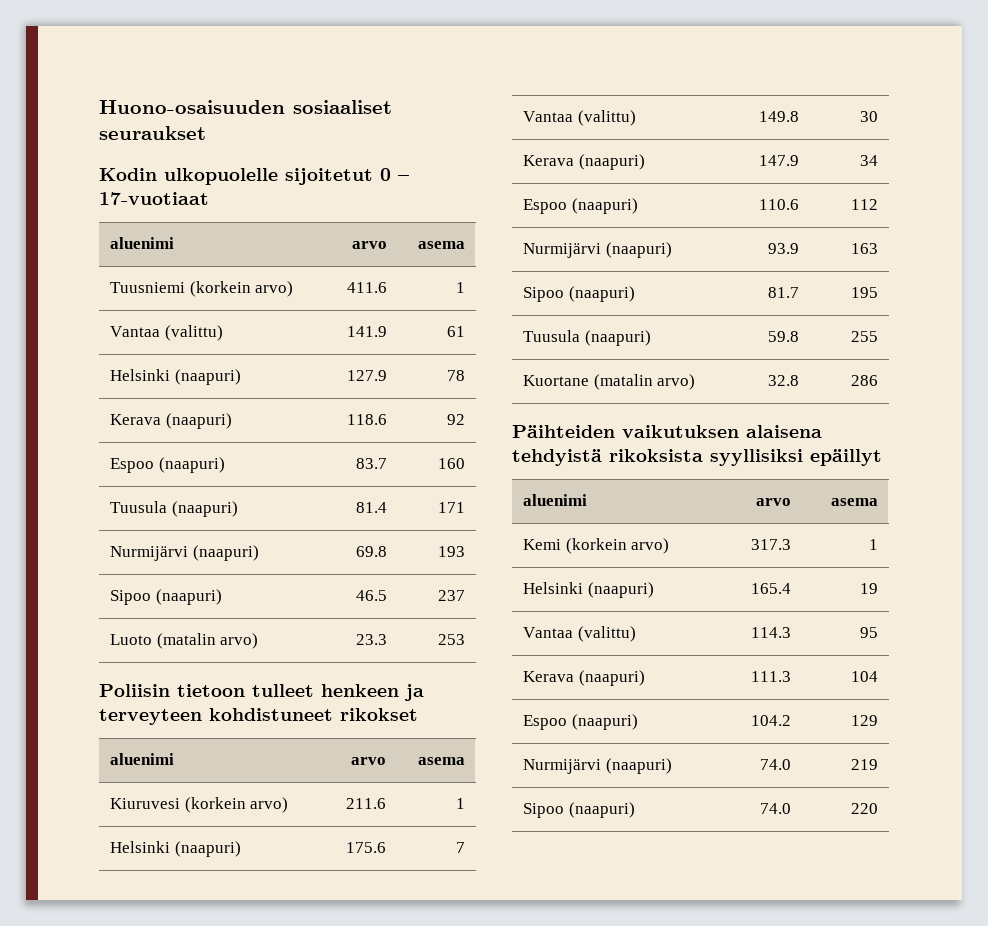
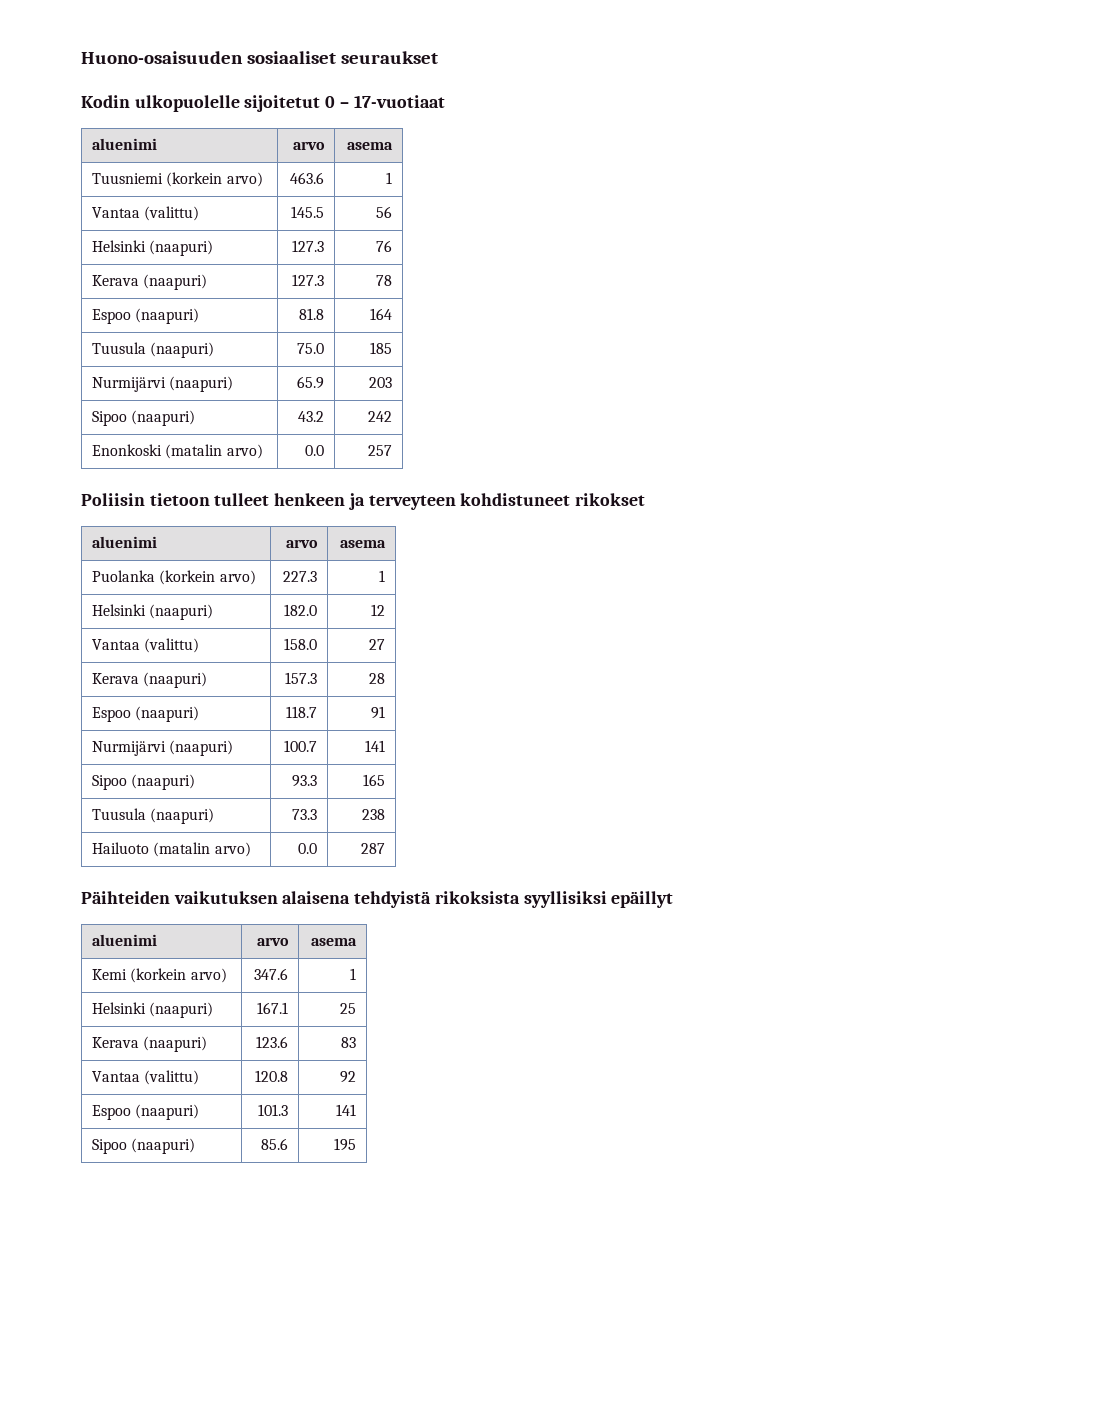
- Tuusniemi (korkein arvo) | 411.6 | 1
+ Tuusniemi (korkein arvo) | 463.6 | 1
- Vantaa (valittu) | 141.9 | 61
- Helsinki (naapuri) | 127.9 | 78
- Kerava (naapuri) | 118.6 | 92
- Espoo (naapuri) | 83.7 | 160
- Tuusula (naapuri) | 81.4 | 171
- Nurmijärvi (naapuri) | 69.8 | 193
- Sipoo (naapuri) | 46.5 | 237
- Luoto (matalin arvo) | 23.3 | 253
+ Vantaa (valittu) | 145.5 | 56
+ Helsinki (naapuri) | 127.3 | 76
+ Kerava (naapuri) | 127.3 | 78
+ Espoo (naapuri) | 81.8 | 164
+ Tuusula (naapuri) | 75.0 | 185
+ Nurmijärvi (naapuri) | 65.9 | 203
+ Sipoo (naapuri) | 43.2 | 242
+ Enonkoski (matalin arvo) | 0.0 | 257
- Kiuruvesi (korkein arvo) | 211.6 | 1
- Helsinki (naapuri) | 175.6 | 7
- Vantaa (valittu) | 149.8 | 30
- Kerava (naapuri) | 147.9 | 34
- Espoo (naapuri) | 110.6 | 112
- Nurmijärvi (naapuri) | 93.9 | 163
- Sipoo (naapuri) | 81.7 | 195
- Tuusula (naapuri) | 59.8 | 255
- Kuortane (matalin arvo) | 32.8 | 286
+ Puolanka (korkein arvo) | 227.3 | 1
+ Helsinki (naapuri) | 182.0 | 12
+ Vantaa (valittu) | 158.0 | 27
+ Kerava (naapuri) | 157.3 | 28
+ Espoo (naapuri) | 118.7 | 91
+ Nurmijärvi (naapuri) | 100.7 | 141
+ Sipoo (naapuri) | 93.3 | 165
+ Tuusula (naapuri) | 73.3 | 238
+ Hailuoto (matalin arvo) | 0.0 | 287
- Kemi (korkein arvo) | 317.3 | 1
- Helsinki (naapuri) | 165.4 | 19
- Vantaa (valittu) | 114.3 | 95
- Kerava (naapuri) | 111.3 | 104
- Espoo (naapuri) | 104.2 | 129
- Nurmijärvi (naapuri) | 74.0 | 219
- Sipoo (naapuri) | 74.0 | 220
+ Kemi (korkein arvo) | 347.6 | 1
+ Helsinki (naapuri) | 167.1 | 25
+ Kerava (naapuri) | 123.6 | 83
+ Vantaa (valittu) | 120.8 | 92
+ Espoo (naapuri) | 101.3 | 141
+ Sipoo (naapuri) | 85.6 | 195

